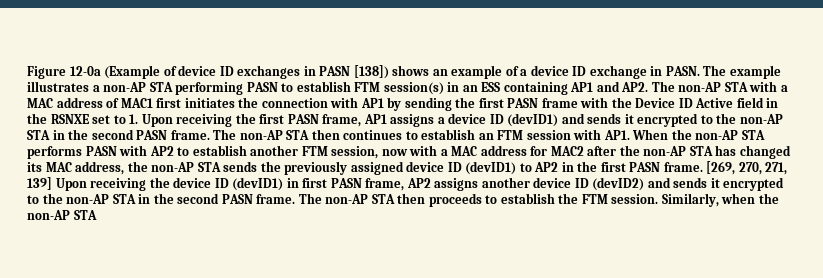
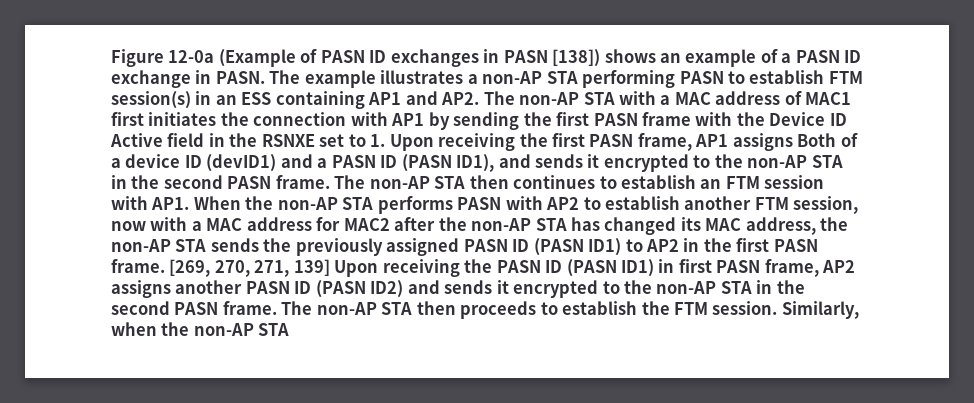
- Figure 12-0a (Example of device ID exchanges in PASN [138]) shows an example of a device ID exchange in PASN.
+ Figure 12-0a (Example of PASN ID exchanges in PASN [138]) shows an example of a PASN ID exchange in PASN.
- The example illustrates a non-AP STA performing PASN to establish FTM session(s) in an ESS containing AP1 and AP2. The non-AP STA with a MAC address of MAC1 first initiates the connection with AP1 by sending the first PASN frame with the Device ID Active field in the RSNXE set to 1. Upon receiving the first PASN frame, AP1 assigns a device ID (devID1) and sends it encrypted to the non-AP STA in the second PASN frame.
+ The example illustrates a non-AP STA performing PASN to establish FTM session(s) in an ESS containing AP1 and AP2. The non-AP STA with a MAC address of MAC1 first initiates the connection with AP1 by sending the first PASN frame with the Device ID Active field in the RSNXE set to 1. Upon receiving the first PASN frame, AP1 assigns Both of a device ID (devID1) and a PASN ID (PASN ID1), and sends it encrypted to the non-AP STA in the second PASN frame.
- The non-AP STA then continues to establish an FTM session with AP1. When the non-AP STA performs PASN with AP2 to establish another FTM session, now with a MAC address for MAC2 after the non-AP STA has changed its MAC address, the non-AP STA sends the previously assigned device ID (devID1) to AP2 in the first PASN frame.
+ The non-AP STA then continues to establish an FTM session with AP1. When the non-AP STA performs PASN with AP2 to establish another FTM session, now with a MAC address for MAC2 after the non-AP STA has changed its MAC address, the non-AP STA sends the previously assigned PASN ID (PASN ID1) to AP2 in the first PASN frame.
- [269, 270, 271, 139] Upon receiving the device ID (devID1) in first PASN frame, AP2 assigns another device ID (devID2) and sends it encrypted to the non-AP STA in the second PASN frame.
+ [269, 270, 271, 139] Upon receiving the PASN ID (PASN ID1) in first PASN frame, AP2 assigns another PASN ID (PASN ID2) and sends it encrypted to the non-AP STA in the second PASN frame.

